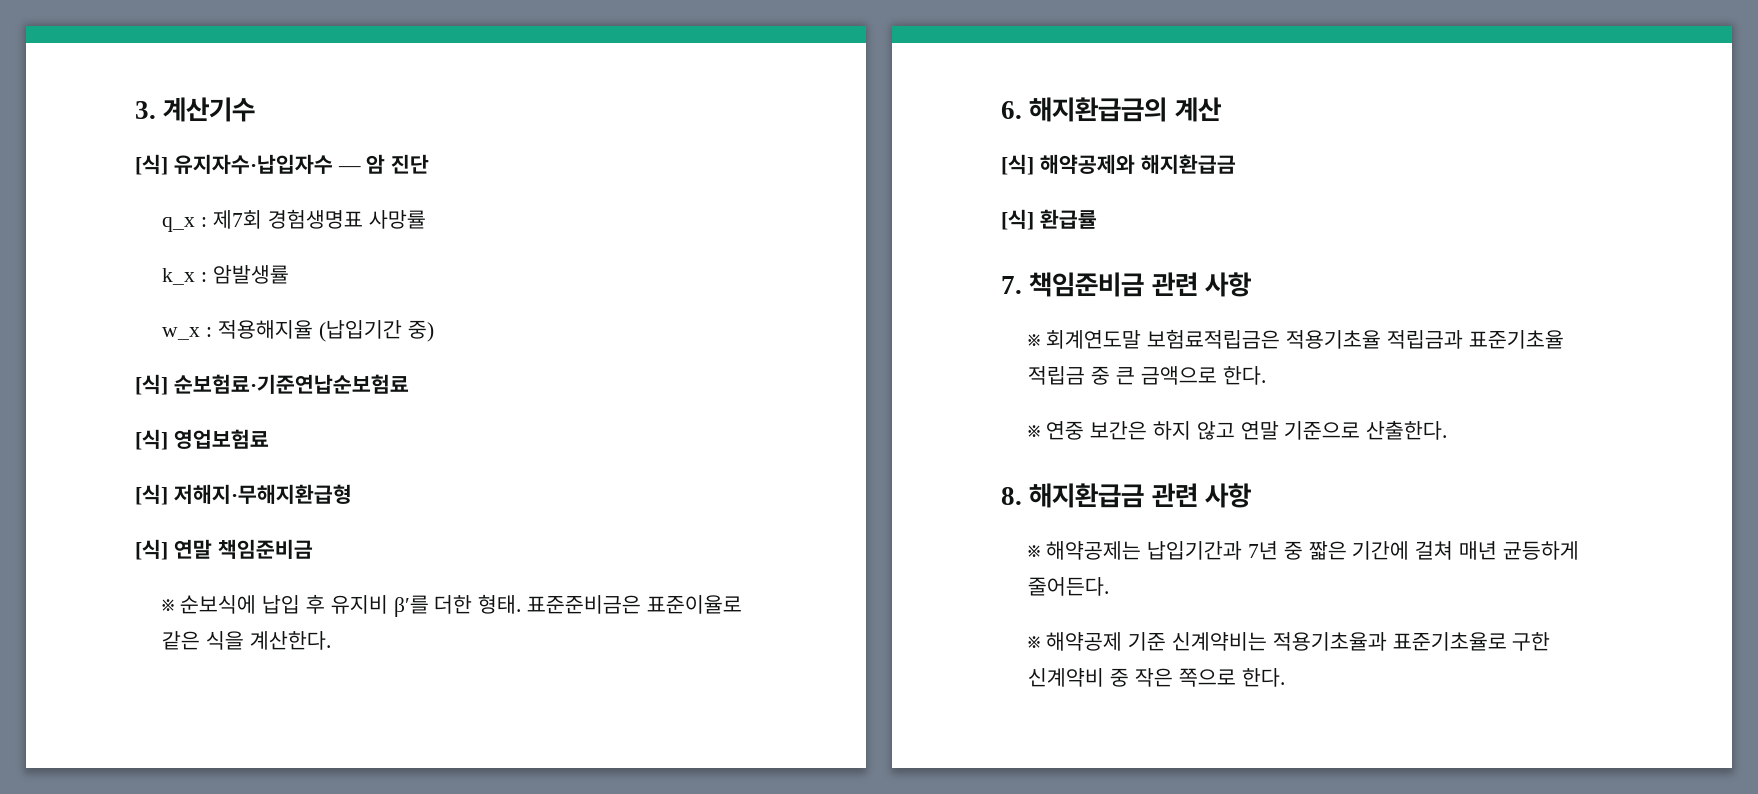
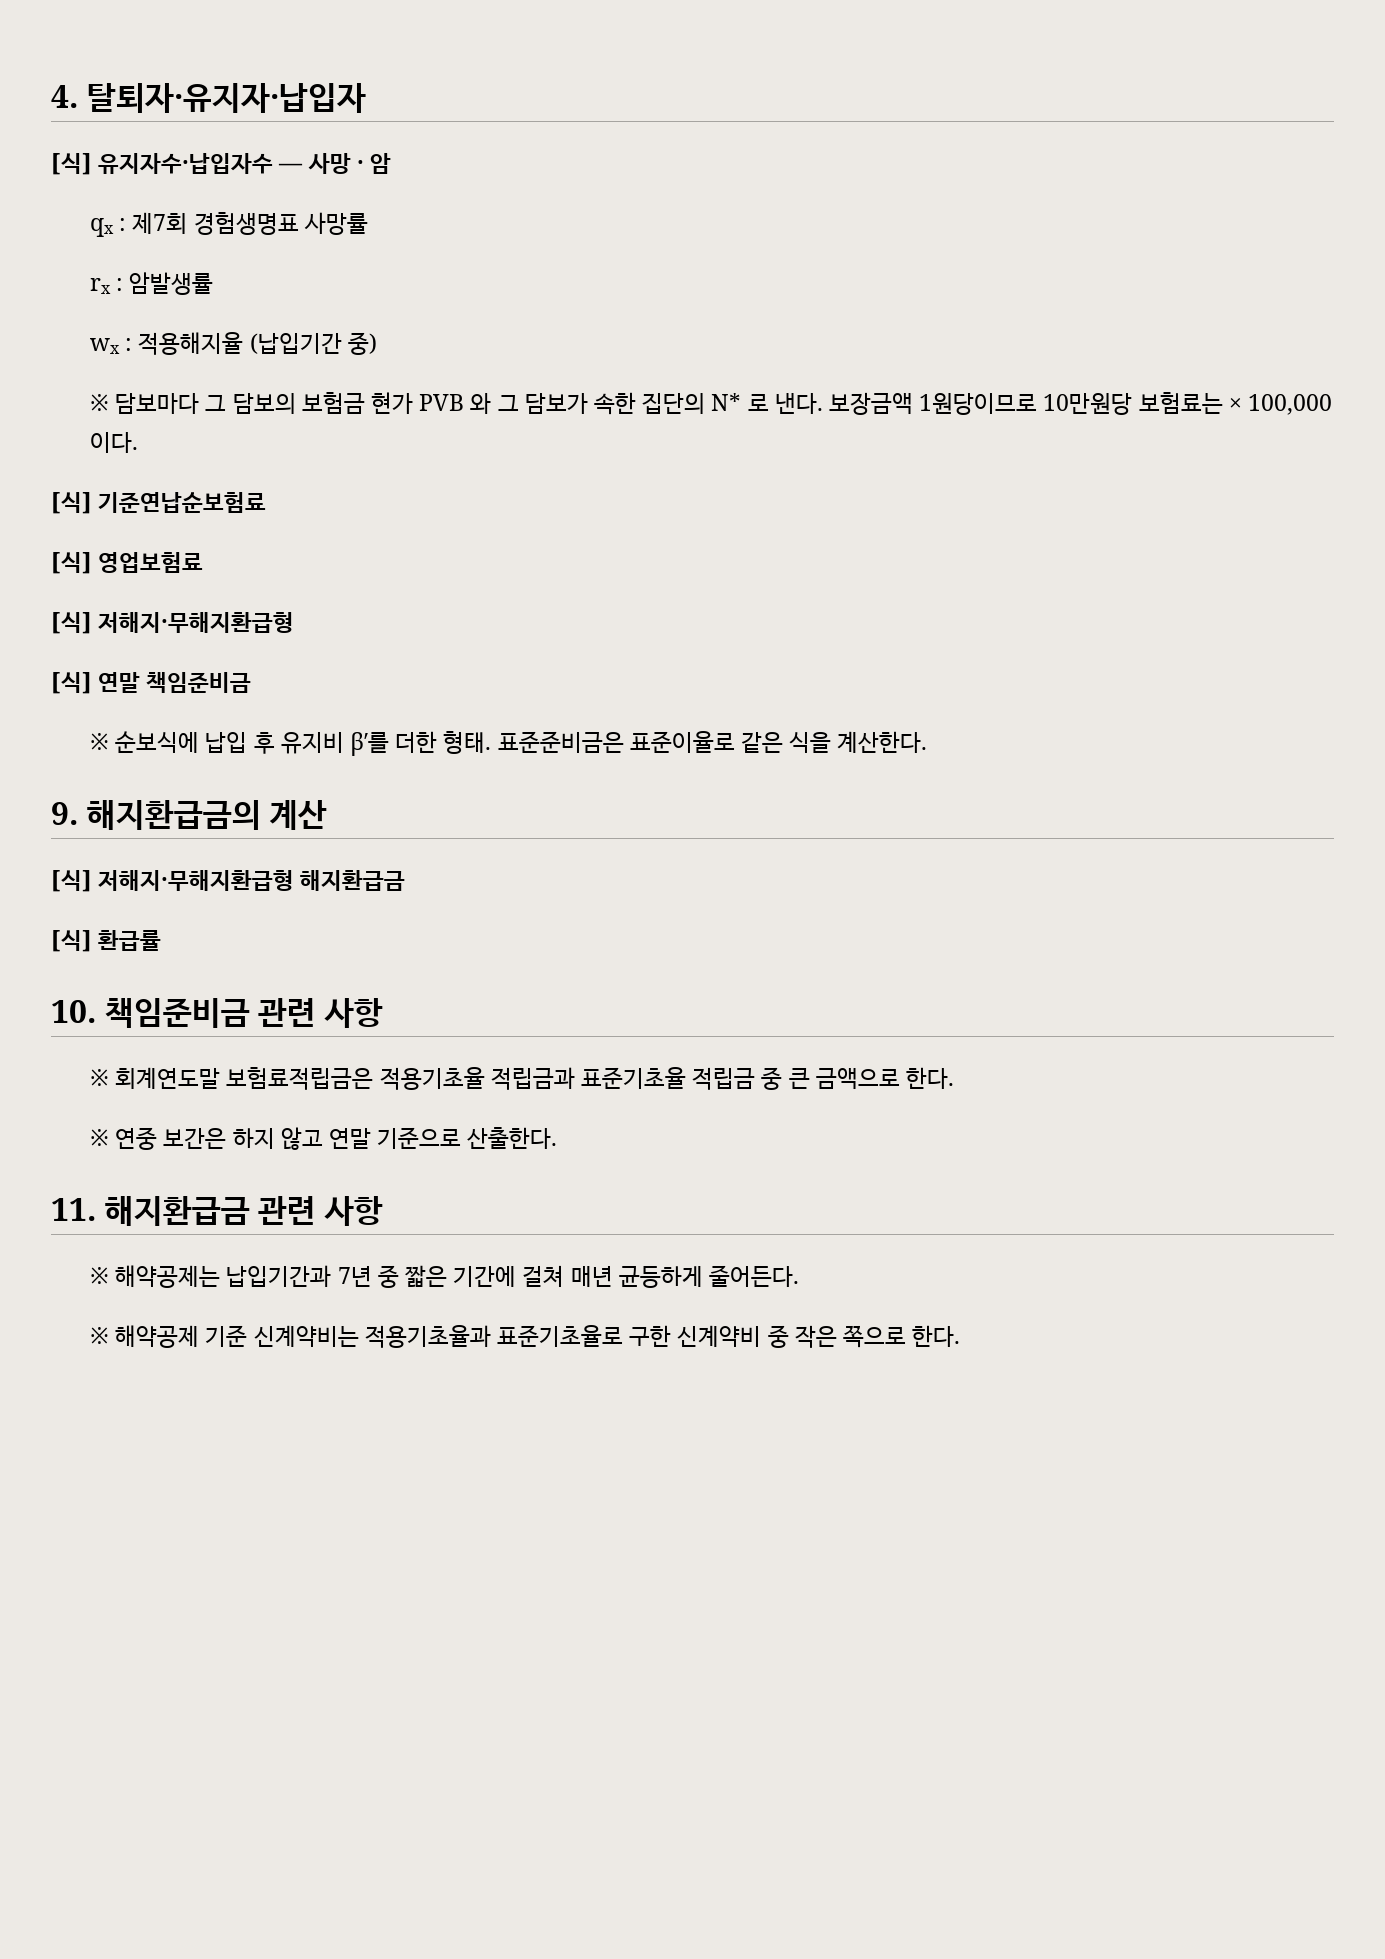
- 3. 계산기수
+ 4. 탈퇴자·유지자·납입자
- [식] 유지자수·납입자수 — 암 진단
- q_x : 제7회 경험생명표 사망률
+ [식] 유지자수·납입자수 — 사망 · 암
+ qx : 제7회 경험생명표 사망률
- k_x : 암발생률
+ rx : 암발생률
- w_x : 적용해지율 (납입기간 중)
+ wx : 적용해지율 (납입기간 중)
- [식] 순보험료·기준연납순보험료
+ ※ 담보마다 그 담보의 보험금 현가 PVB 와 그 담보가 속한 집단의 N* 로 낸다. 보장금액 1원당이므로 10만원당 보험료는 × 100,000 이다.
+ [식] 기준연납순보험료
- 6. 해지환급금의 계산
+ 9. 해지환급금의 계산
- [식] 해약공제와 해지환급금
+ [식] 저해지·무해지환급형 해지환급금
- 7. 책임준비금 관련 사항
+ 10. 책임준비금 관련 사항
- 8. 해지환급금 관련 사항
+ 11. 해지환급금 관련 사항

